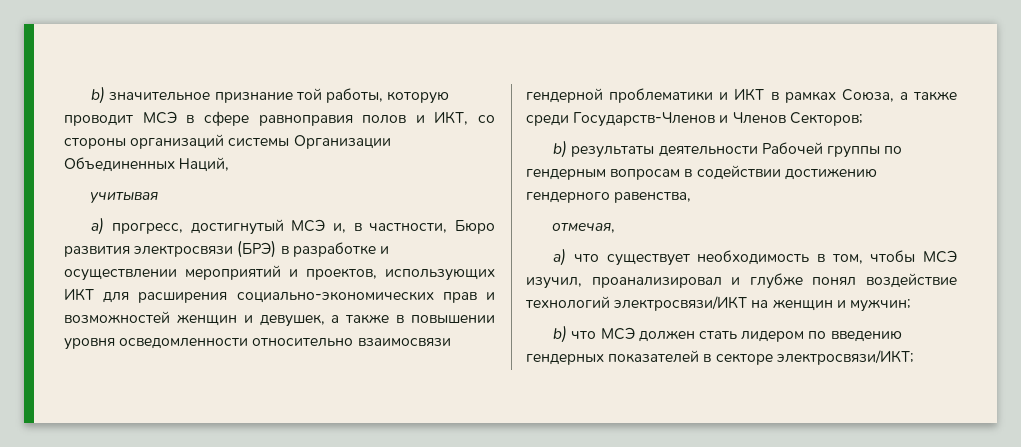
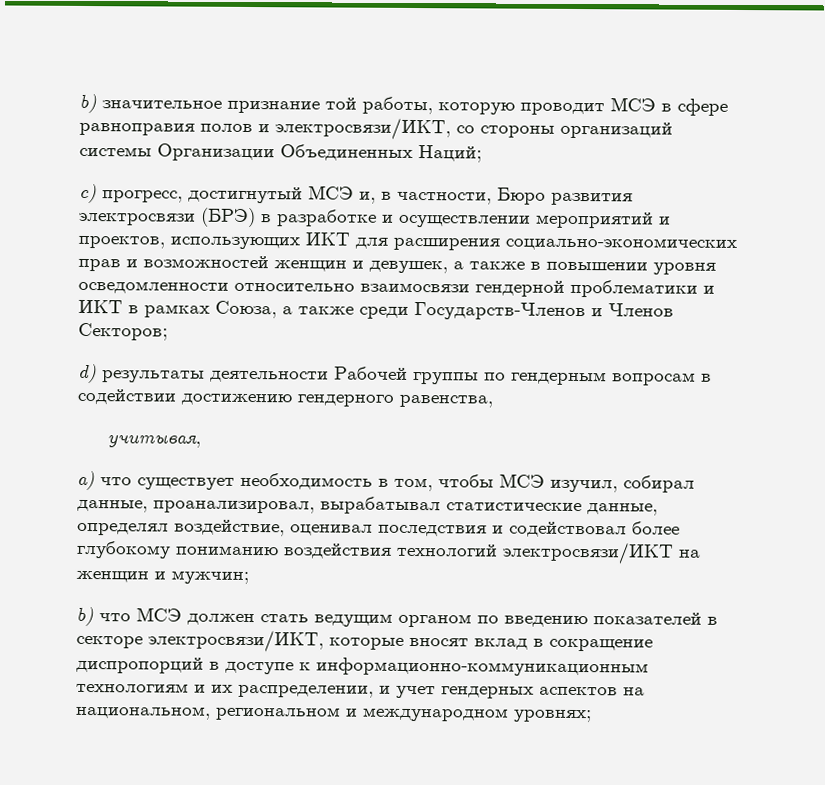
- b) значительное признание той работы, которую проводит МСЭ в сфере равноправия полов и ИКТ, со стороны организаций системы Организации Объединенных Наций,
- учитывая
- a) прогресс, достигнутый МСЭ и, в частности, Бюро развития электросвязи (БРЭ) в разработке и осуществлении мероприятий и проектов, использующих ИКТ для расширения социально-экономических прав и возможностей женщин и девушек, а также в повышении уровня осведомленности относительно взаимосвязи гендерной проблематики и ИКТ в рамках Союза, а также среди Государств-Членов и Членов Секторов;
+ b) значительное признание той работы, которую проводит МСЭ в сфере равноправия полов и электросвязи/ИКТ, со стороны организаций системы Организации Объединенных Наций;
+ c) прогресс, достигнутый МСЭ и, в частности, Бюро развития электросвязи (БРЭ) в разработке и осуществлении мероприятий и проектов, использующих ИКТ для расширения социально-экономических прав и возможностей женщин и девушек, а также в повышении уровня осведомленности относительно взаимосвязи гендерной проблематики и ИКТ в рамках Союза, а также среди Государств-Членов и Членов Секторов;
- b) результаты деятельности Рабочей группы по гендерным вопросам в содействии достижению гендерного равенства,
+ d) результаты деятельности Рабочей группы по гендерным вопросам в содействии достижению гендерного равенства,
- отмечая,
+ учитывая,
- а) что существует необходимость в том, чтобы МСЭ изучил, проанализировал и глубже понял воздействие технологий электросвязи/ИКТ на женщин и мужчин;
+ а) что существует необходимость в том, чтобы МСЭ изучил, собирал данные, проанализировал, вырабатывал статистические данные, определял воздействие, оценивал последствия и содействовал более глубокому пониманию воздействия технологий электросвязи/ИКТ на женщин и мужчин;
- b) что МСЭ должен стать лидером по введению гендерных показателей в секторе электросвязи/ИКТ;
+ b) что МСЭ должен стать ведущим органом по введению показателей в секторе электросвязи/ИКТ, которые вносят вклад в сокращение диспропорций в доступе к информационно-коммуникационным технологиям и их распределении, и учет гендерных аспектов на национальном, региональном и международном уровнях;

